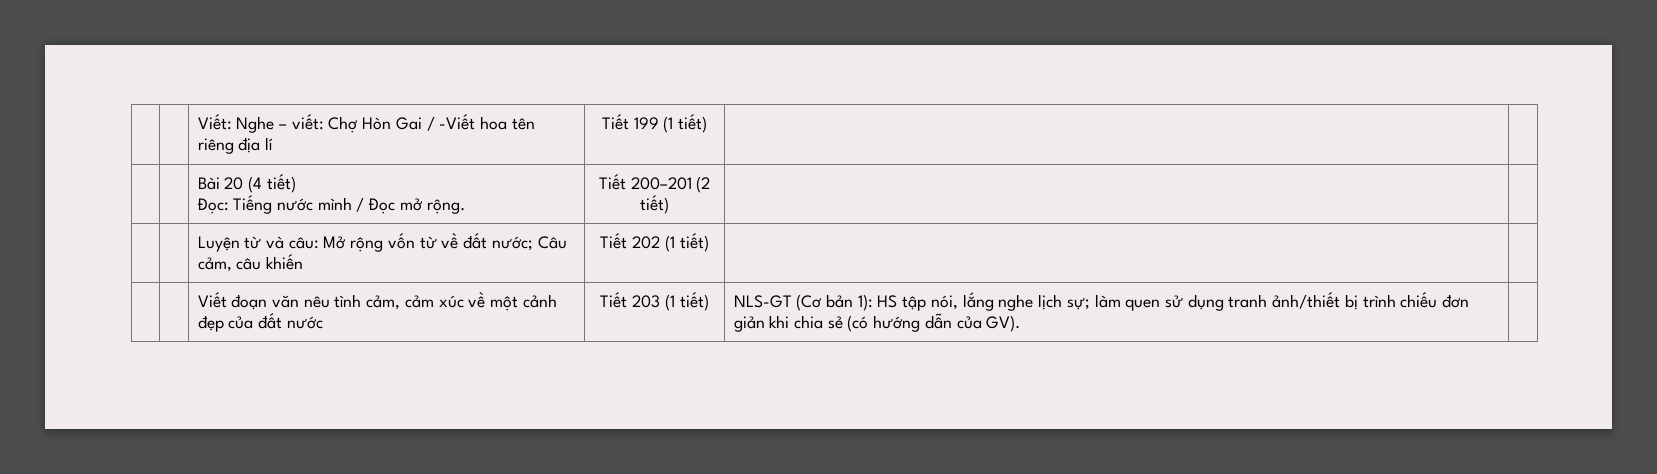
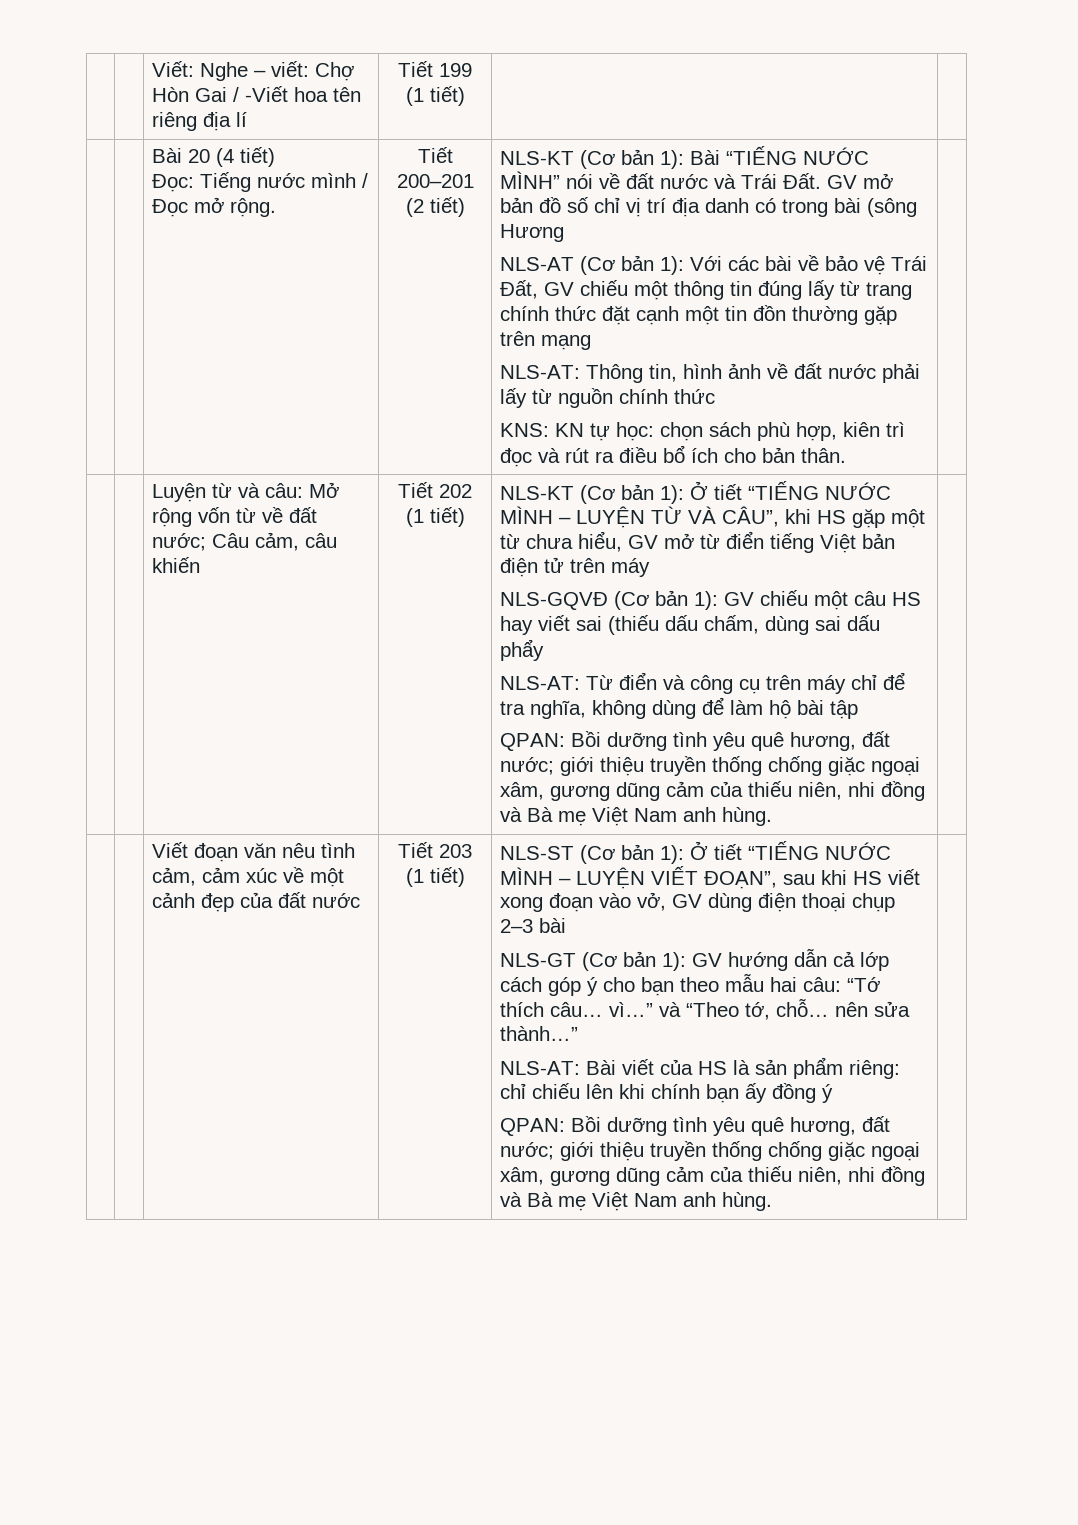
+ NLS-KT (Cơ bản 1): Bài “TIẾNG NƯỚC MÌNH” nói về đất nước và Trái Đất. GV mở bản đồ số chỉ vị trí địa danh có trong bài (sông Hương
+ NLS-AT (Cơ bản 1): Với các bài về bảo vệ Trái Đất, GV chiếu một thông tin đúng lấy từ trang chính thức đặt cạnh một tin đồn thường gặp trên mạng
+ NLS-AT: Thông tin, hình ảnh về đất nước phải lấy từ nguồn chính thức
+ KNS: KN tự học: chọn sách phù hợp, kiên trì đọc và rút ra điều bổ ích cho bản thân.
+ NLS-KT (Cơ bản 1): Ở tiết “TIẾNG NƯỚC MÌNH – LUYỆN TỪ VÀ CÂU”, khi HS gặp một từ chưa hiểu, GV mở từ điển tiếng Việt bản điện tử trên máy
+ NLS-GQVĐ (Cơ bản 1): GV chiếu một câu HS hay viết sai (thiếu dấu chấm, dùng sai dấu phẩy
+ NLS-AT: Từ điển và công cụ trên máy chỉ để tra nghĩa, không dùng để làm hộ bài tập
+ QPAN: Bồi dưỡng tình yêu quê hương, đất nước; giới thiệu truyền thống chống giặc ngoại xâm, gương dũng cảm của thiếu niên, nhi đồng và Bà mẹ Việt Nam anh hùng.
- NLS-GT (Cơ bản 1): HS tập nói, lắng nghe lịch sự; làm quen sử dụng tranh ảnh/thiết bị trình chiếu đơn giản khi chia sẻ (có hướng dẫn của GV).
+ NLS-ST (Cơ bản 1): Ở tiết “TIẾNG NƯỚC MÌNH – LUYỆN VIẾT ĐOẠN”, sau khi HS viết xong đoạn vào vở, GV dùng điện thoại chụp 2–3 bài
+ NLS-GT (Cơ bản 1): GV hướng dẫn cả lớp cách góp ý cho bạn theo mẫu hai câu: “Tớ thích câu… vì…” và “Theo tớ, chỗ… nên sửa thành…”
+ NLS-AT: Bài viết của HS là sản phẩm riêng: chỉ chiếu lên khi chính bạn ấy đồng ý
+ QPAN: Bồi dưỡng tình yêu quê hương, đất nước; giới thiệu truyền thống chống giặc ngoại xâm, gương dũng cảm của thiếu niên, nhi đồng và Bà mẹ Việt Nam anh hùng.

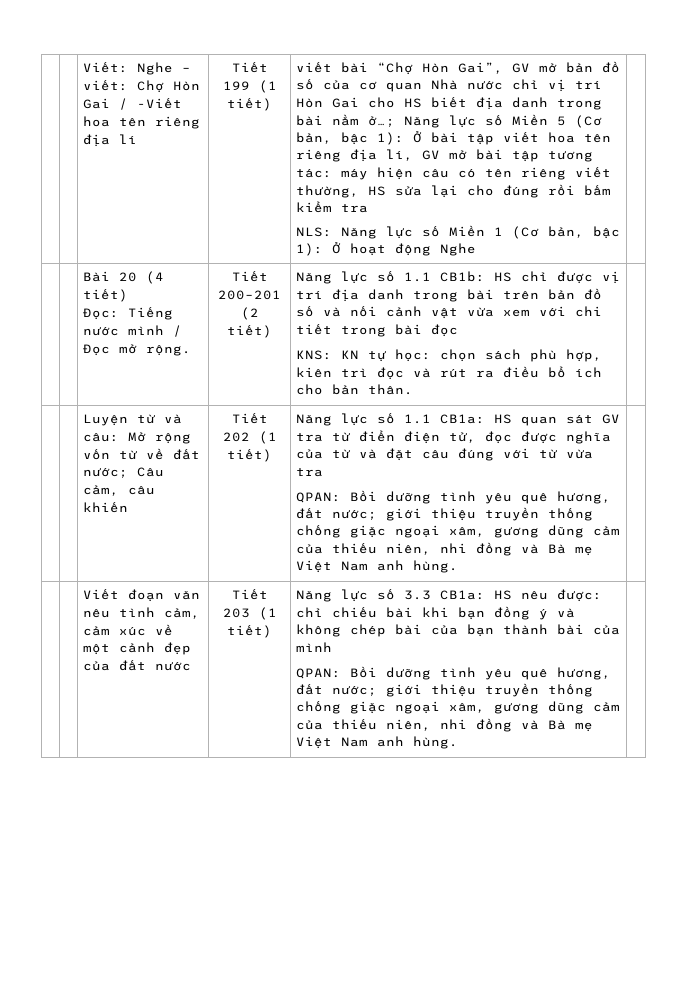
+ viết bài “Chợ Hòn Gai”, GV mở bản đồ số của cơ quan Nhà nước chỉ vị trí Hòn Gai cho HS biết địa danh trong bài nằm ở…; Năng lực số Miền 5 (Cơ bản, bậc 1): Ở bài tập viết hoa tên riêng địa lí, GV mở bài tập tương tác: máy hiện câu có tên riêng viết thường, HS sửa lại cho đúng rồi bấm kiểm tra
+ NLS: Năng lực số Miền 1 (Cơ bản, bậc 1): Ở hoạt động Nghe
- NLS-KT (Cơ bản 1): Bài “TIẾNG NƯỚC MÌNH” nói về đất nước và Trái Đất. GV mở bản đồ số chỉ vị trí địa danh có trong bài (sông Hương
- NLS-AT (Cơ bản 1): Với các bài về bảo vệ Trái Đất, GV chiếu một thông tin đúng lấy từ trang chính thức đặt cạnh một tin đồn thường gặp trên mạng
- NLS-AT: Thông tin, hình ảnh về đất nước phải lấy từ nguồn chính thức
+ Năng lực số 1.1 CB1b: HS chỉ được vị trí địa danh trong bài trên bản đồ số và nối cảnh vật vừa xem với chi tiết trong bài đọc
- NLS-KT (Cơ bản 1): Ở tiết “TIẾNG NƯỚC MÌNH – LUYỆN TỪ VÀ CÂU”, khi HS gặp một từ chưa hiểu, GV mở từ điển tiếng Việt bản điện tử trên máy
- NLS-GQVĐ (Cơ bản 1): GV chiếu một câu HS hay viết sai (thiếu dấu chấm, dùng sai dấu phẩy
- NLS-AT: Từ điển và công cụ trên máy chỉ để tra nghĩa, không dùng để làm hộ bài tập
+ Năng lực số 1.1 CB1a: HS quan sát GV tra từ điển điện tử, đọc được nghĩa của từ và đặt câu đúng với từ vừa tra
- NLS-ST (Cơ bản 1): Ở tiết “TIẾNG NƯỚC MÌNH – LUYỆN VIẾT ĐOẠN”, sau khi HS viết xong đoạn vào vở, GV dùng điện thoại chụp 2–3 bài
- NLS-GT (Cơ bản 1): GV hướng dẫn cả lớp cách góp ý cho bạn theo mẫu hai câu: “Tớ thích câu… vì…” và “Theo tớ, chỗ… nên sửa thành…”
- NLS-AT: Bài viết của HS là sản phẩm riêng: chỉ chiếu lên khi chính bạn ấy đồng ý
+ Năng lực số 3.3 CB1a: HS nêu được: chỉ chiếu bài khi bạn đồng ý và không chép bài của bạn thành bài của mình

